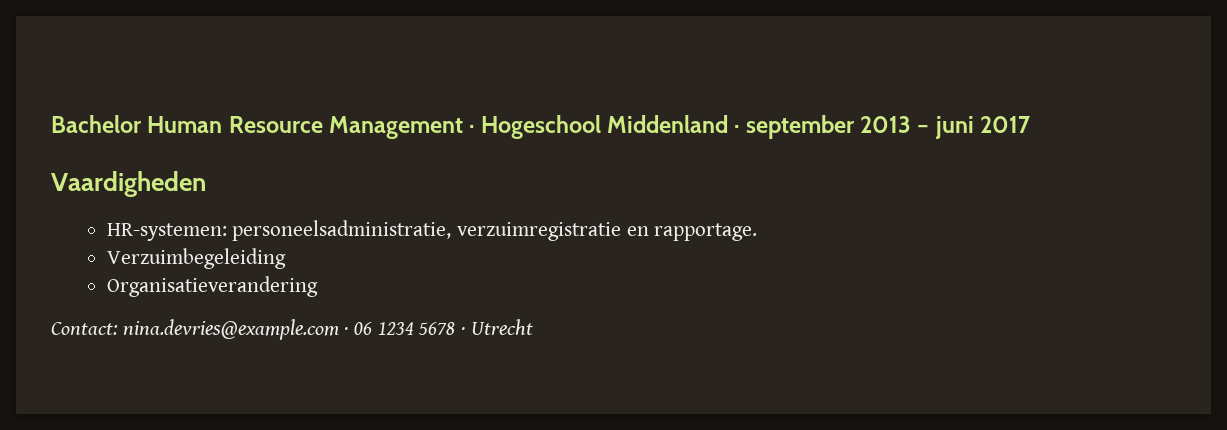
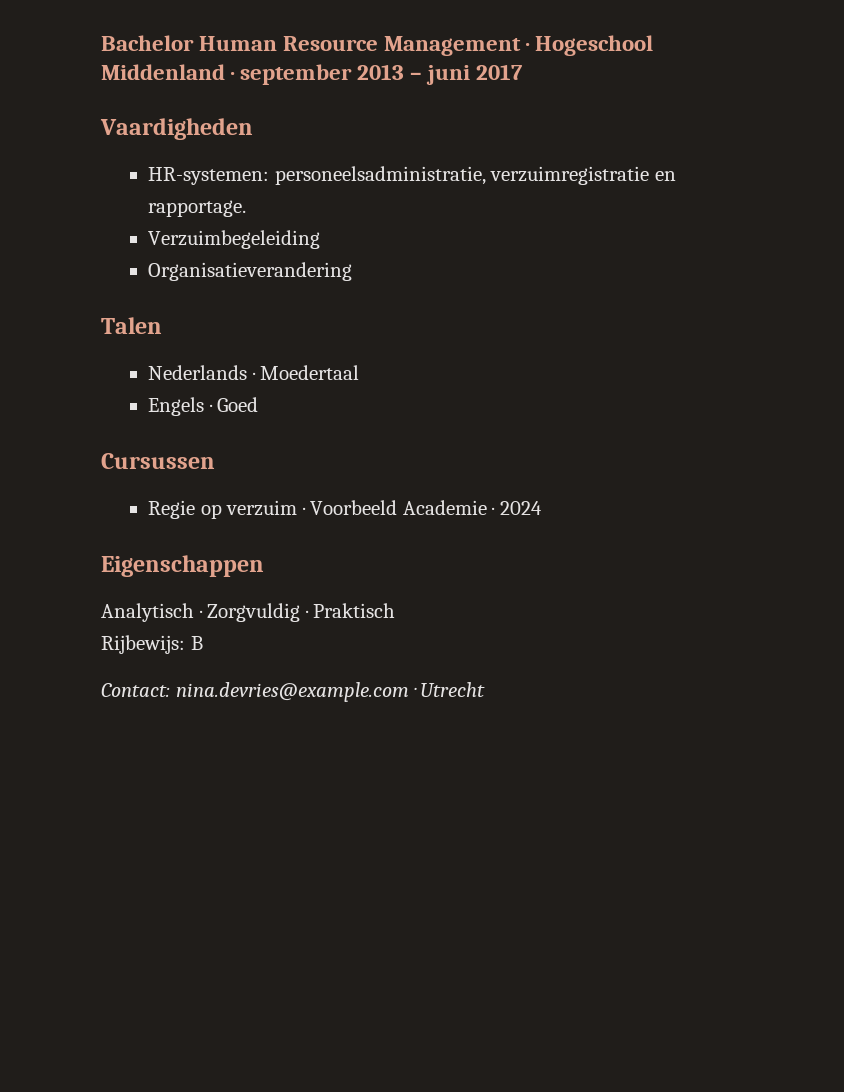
+ Talen
+ Nederlands · Moedertaal
+ Engels · Goed
+ Cursussen
+ Regie op verzuim · Voorbeeld Academie · 2024
+ Eigenschappen
+ Analytisch · Zorgvuldig · Praktisch
+ Rijbewijs: B
- Contact: nina.devries@example.com · 06 1234 5678 · Utrecht
+ Contact: nina.devries@example.com · Utrecht

